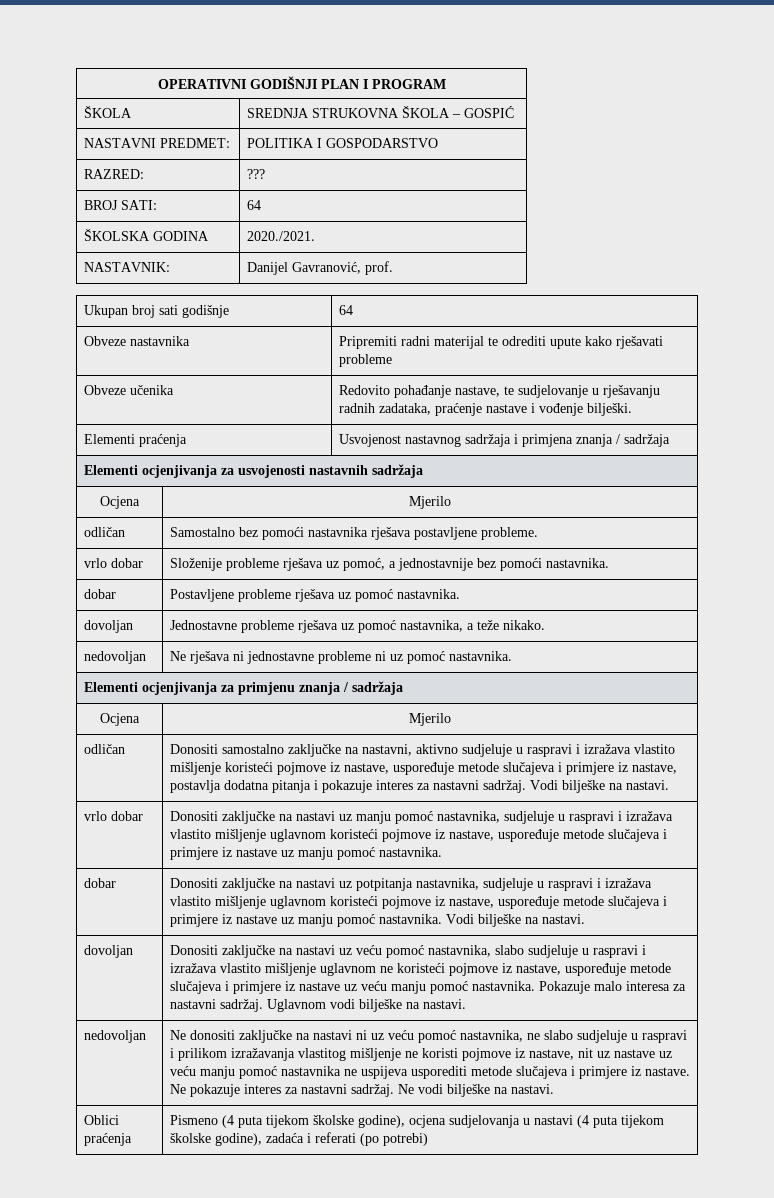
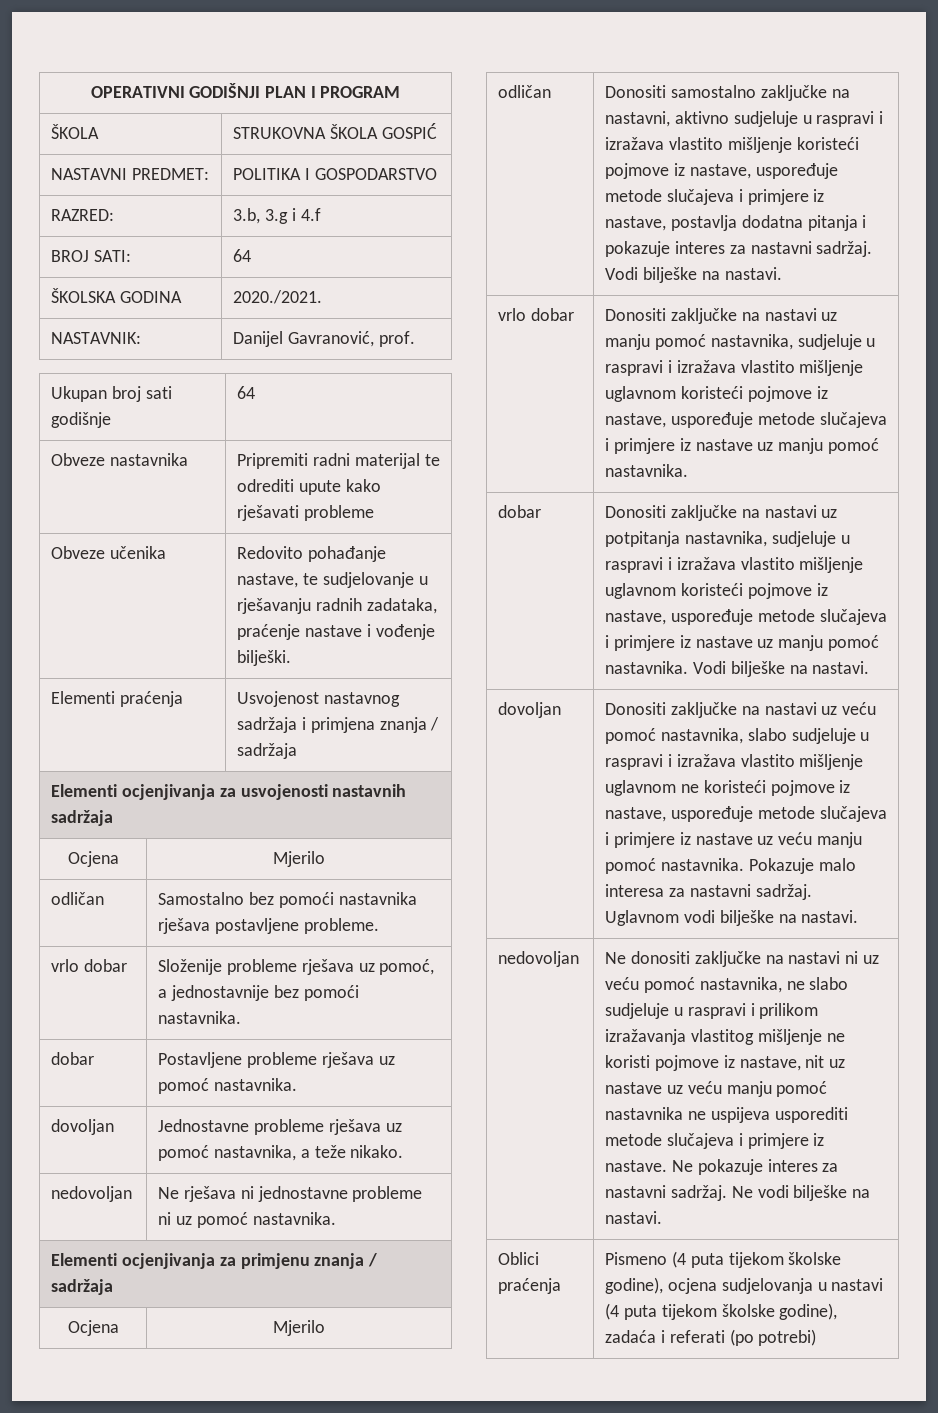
- ŠKOLA | SREDNJA STRUKOVNA ŠKOLA – GOSPIĆ
+ ŠKOLA | STRUKOVNA ŠKOLA GOSPIĆ
- RAZRED: | ???
+ RAZRED: | 3.b, 3.g i 4.f

